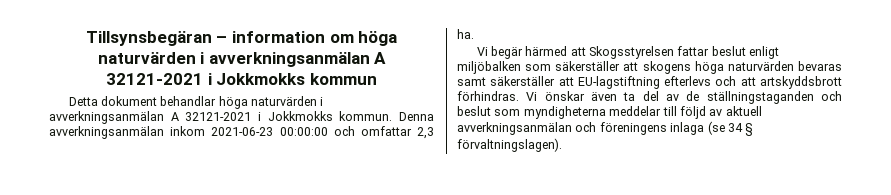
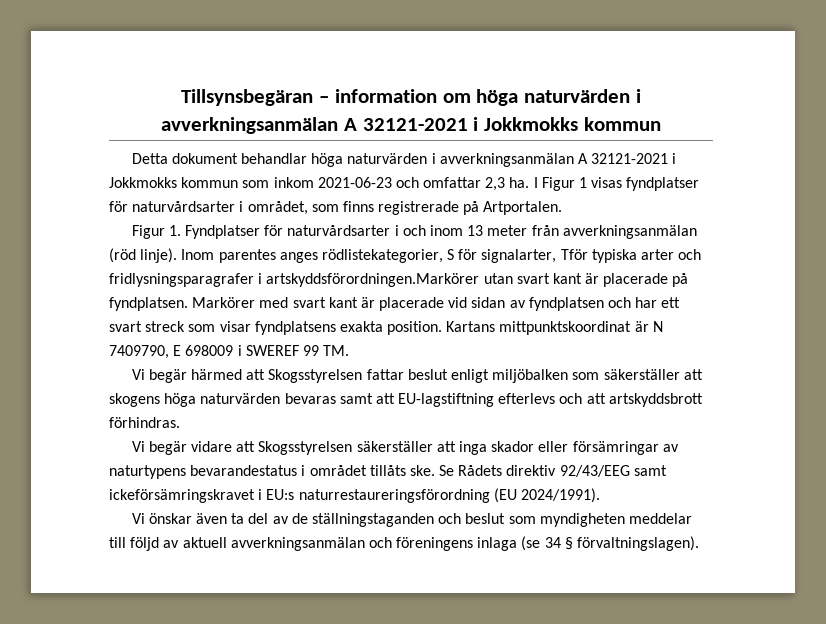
- Detta dokument behandlar höga naturvärden i avverkningsanmälan A 32121-2021 i Jokkmokks kommun. Denna avverkningsanmälan inkom 2021-06-23 00:00:00 och omfattar 2,3 ha.
+ Detta dokument behandlar höga naturvärden i avverkningsanmälan A 32121-2021 i Jokkmokks kommun som inkom 2021-06-23 och omfattar 2,3 ha. I Figur 1 visas fyndplatser för naturvårdsarter i området, som finns registrerade på Artportalen.
+ Figur 1. Fyndplatser för naturvårdsarter i och inom 13 meter från avverkningsanmälan (röd linje). Inom parentes anges rödlistekategorier, S för signalarter, Tför typiska arter och fridlysningsparagrafer i artskyddsförordningen.Markörer utan svart kant är placerade på fyndplatsen. Markörer med svart kant är placerade vid sidan av fyndplatsen och har ett svart streck som visar fyndplatsens exakta position. Kartans mittpunktskoordinat är N 7409790, E 698009 i SWEREF 99 TM.
- Vi begär härmed att Skogsstyrelsen fattar beslut enligt miljöbalken som säkerställer att skogens höga naturvärden bevaras samt säkerställer att EU-lagstiftning efterlevs och att artskyddsbrott förhindras. Vi önskar även ta del av de ställningstaganden och beslut som myndigheterna meddelar till följd av aktuell avverkningsanmälan och föreningens inlaga (se 34 § förvaltningslagen).
+ Vi begär härmed att Skogsstyrelsen fattar beslut enligt miljöbalken som säkerställer att skogens höga naturvärden bevaras samt att EU-lagstiftning efterlevs och att artskyddsbrott förhindras.
+ Vi begär vidare att Skogsstyrelsen säkerställer att inga skador eller försämringar av naturtypens bevarandestatus i området tillåts ske. Se Rådets direktiv 92/43/EEG samt ickeförsämringskravet i EU:s naturrestaureringsförordning (EU 2024/1991).
+ Vi önskar även ta del av de ställningstaganden och beslut som myndigheten meddelar till följd av aktuell avverkningsanmälan och föreningens inlaga (se 34 § förvaltningslagen).

